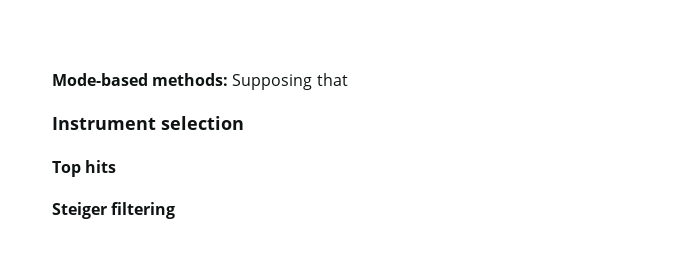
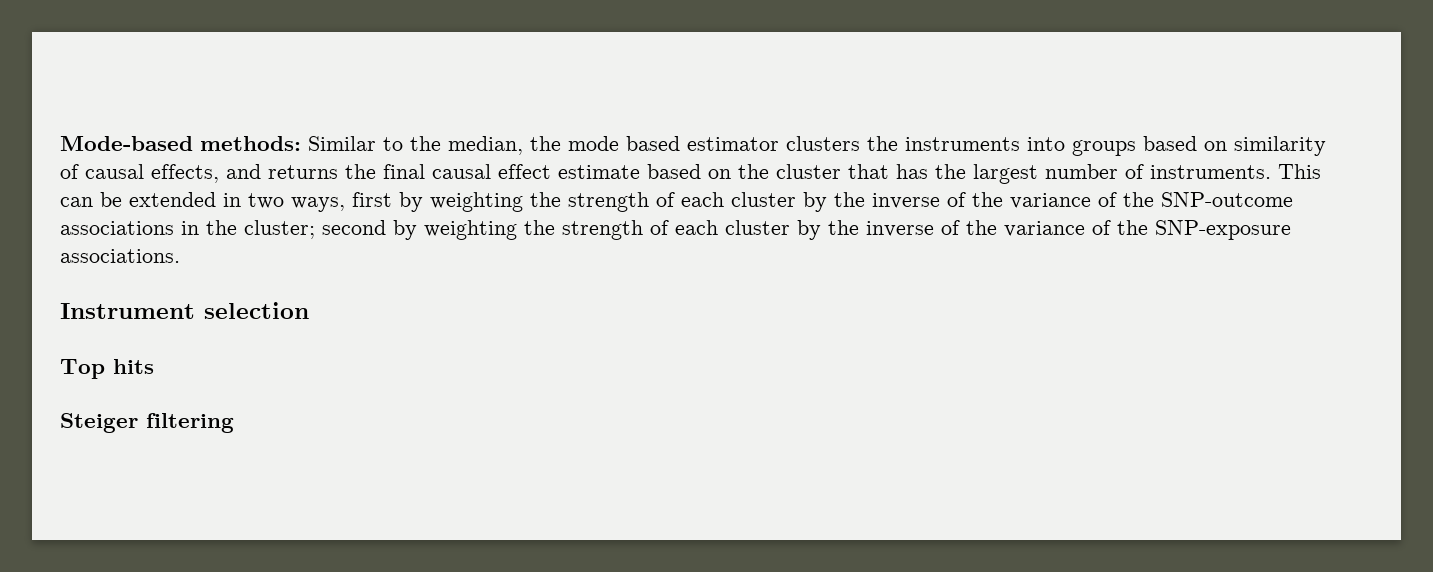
- Mode-based methods: Supposing that
+ Mode-based methods: Similar to the median, the mode based estimator clusters the instruments into groups based on similarity of causal effects, and returns the final causal effect estimate based on the cluster that has the largest number of instruments. This can be extended in two ways, first by weighting the strength of each cluster by the inverse of the variance of the SNP-outcome associations in the cluster; second by weighting the strength of each cluster by the inverse of the variance of the SNP-exposure associations.

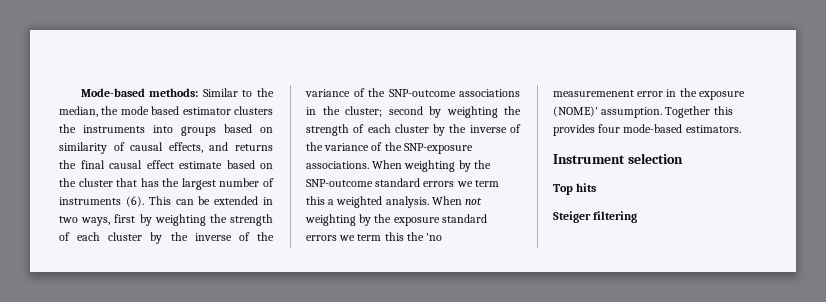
- Mode-based methods: Similar to the median, the mode based estimator clusters the instruments into groups based on similarity of causal effects, and returns the final causal effect estimate based on the cluster that has the largest number of instruments.
+ Mode-based methods: Similar to the median, the mode based estimator clusters the instruments into groups based on similarity of causal effects, and returns the final causal effect estimate based on the cluster that has the largest number of instruments (6).
+ When weighting by the SNP-outcome standard errors we term this a weighted analysis. When not weighting by the exposure standard errors we term this the 'no measuremenent error in the exposure (NOME)' assumption. Together this provides four mode-based estimators.

